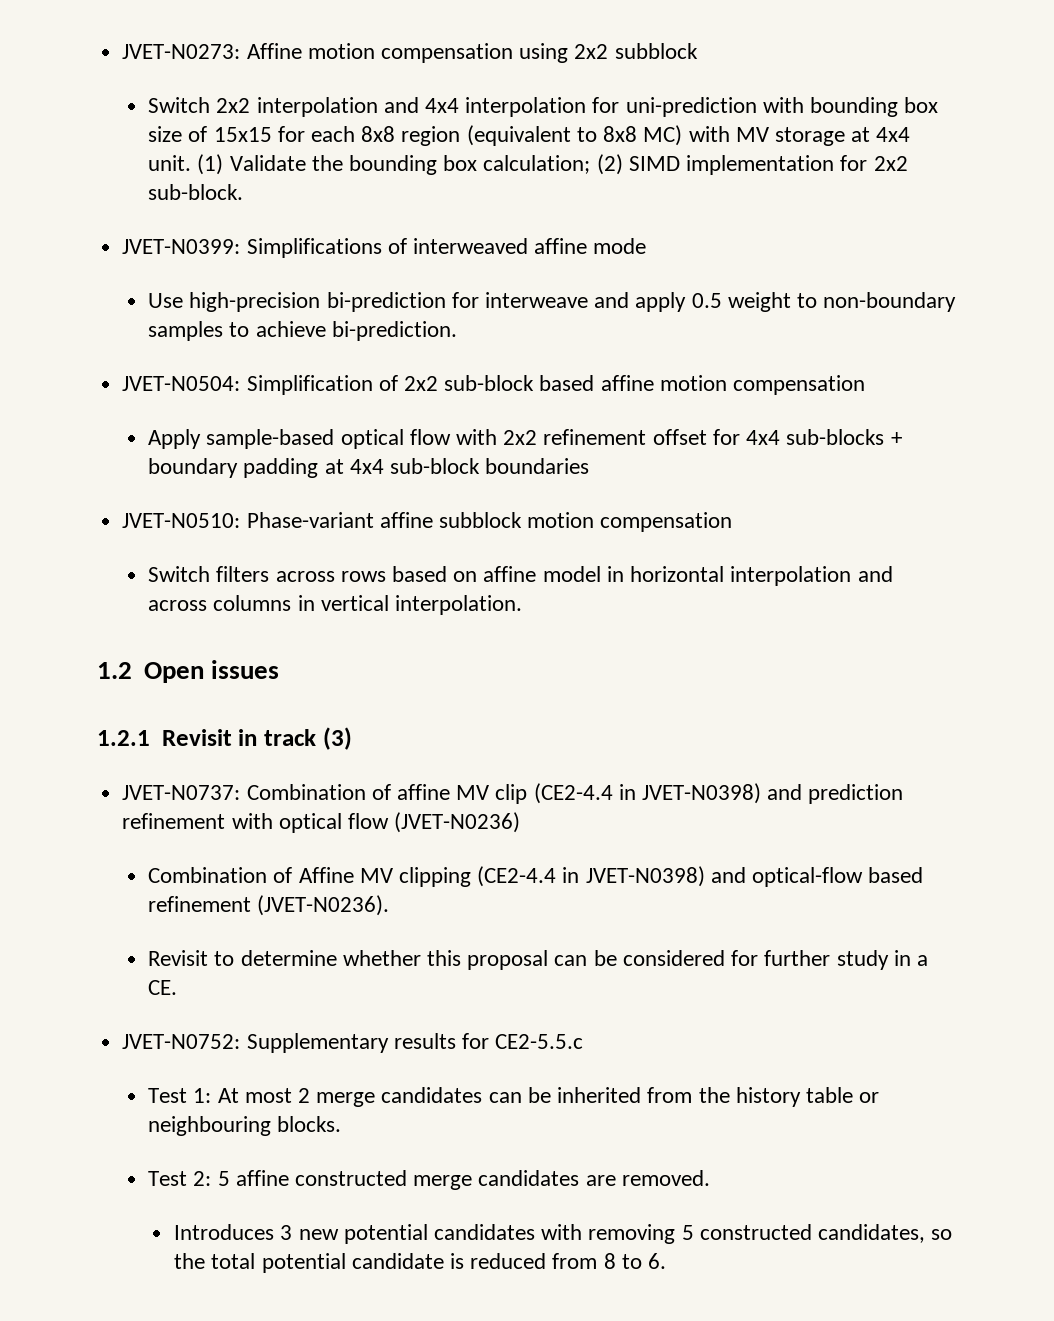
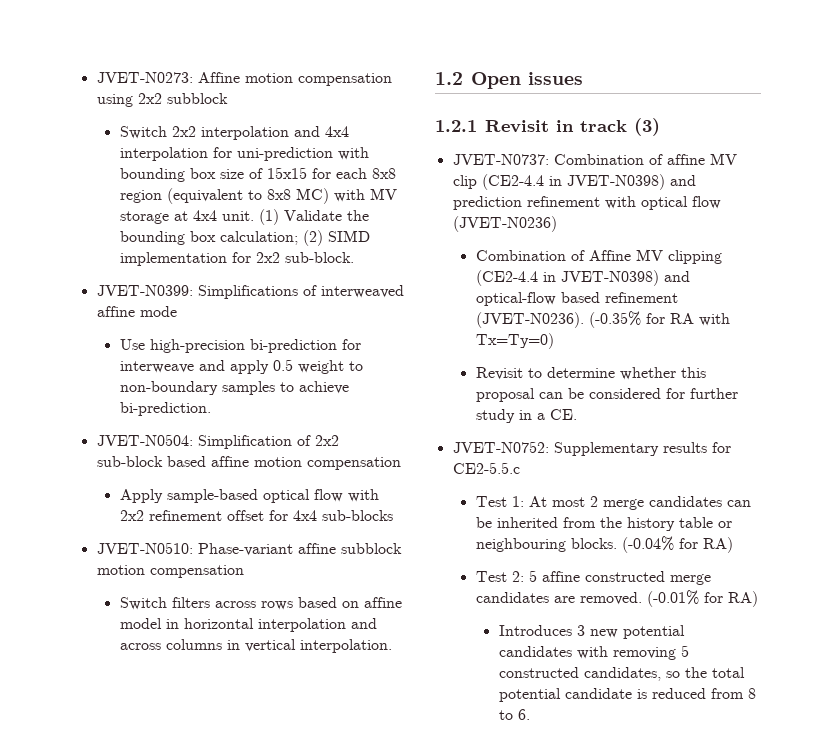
- Apply sample-based optical flow with 2x2 refinement offset for 4x4 sub-blocks + boundary padding at 4x4 sub-block boundaries
+ Apply sample-based optical flow with 2x2 refinement offset for 4x4 sub-blocks
+ (-0.35% for RA with Tx=Ty=0)
+ (-0.04% for RA)
+ (-0.01% for RA)

